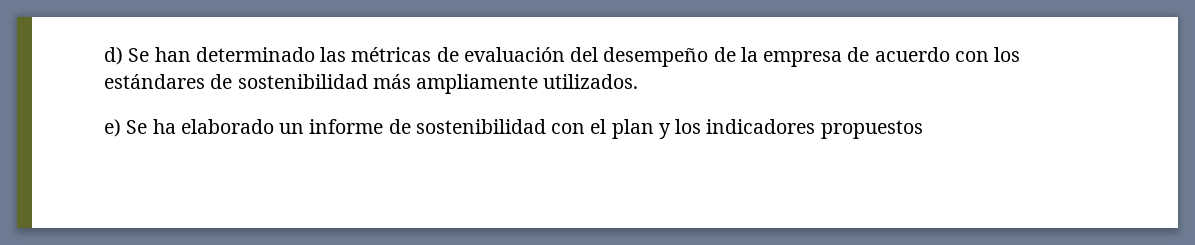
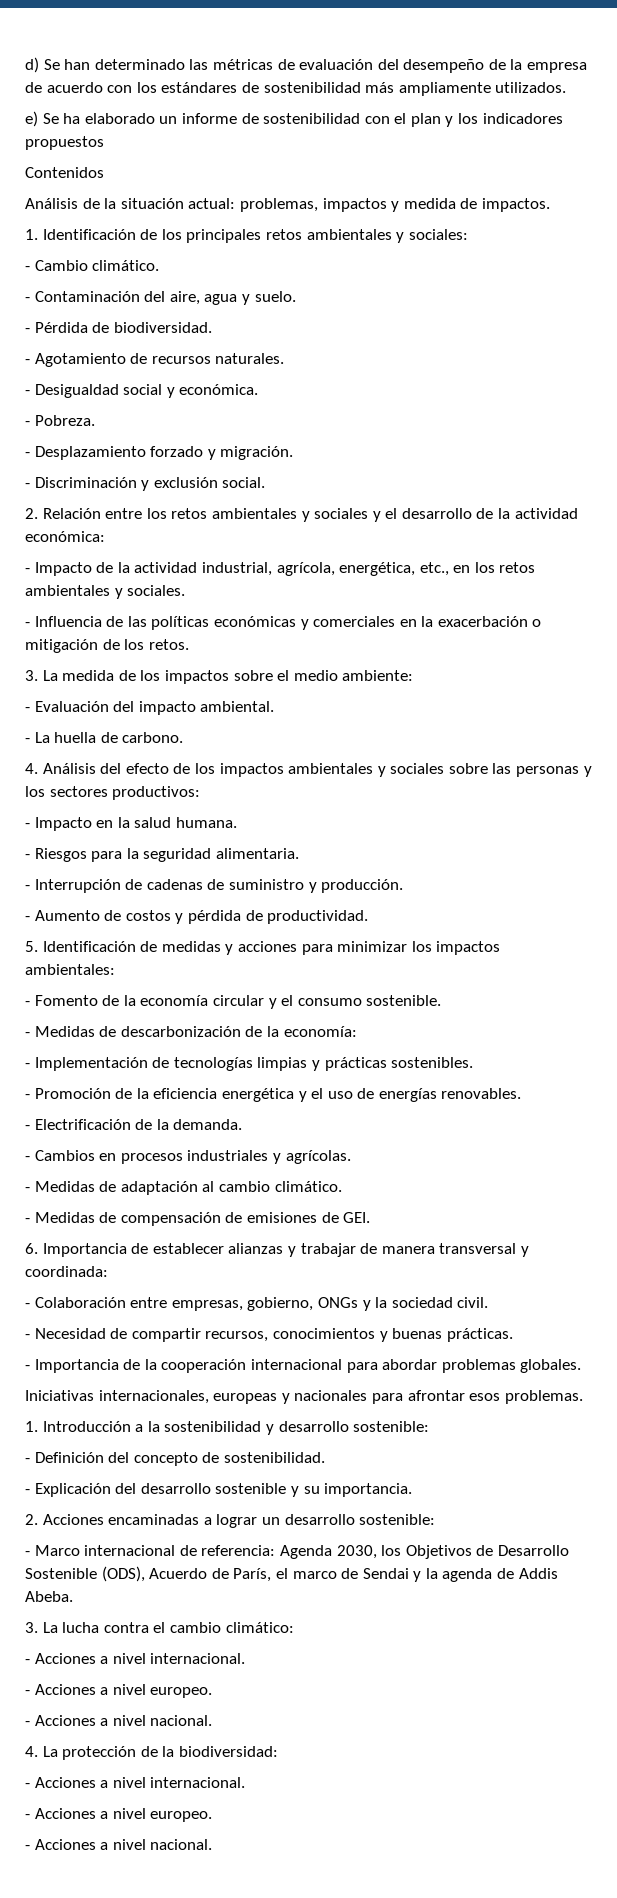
+ Contenidos
+ Análisis de la situación actual: problemas, impactos y medida de impactos.
+ 1. Identificación de los principales retos ambientales y sociales:
+ - Cambio climático.
+ - Contaminación del aire, agua y suelo.
+ - Pérdida de biodiversidad.
+ - Agotamiento de recursos naturales.
+ - Desigualdad social y económica.
+ - Pobreza.
+ - Desplazamiento forzado y migración.
+ - Discriminación y exclusión social.
+ 2. Relación entre los retos ambientales y sociales y el desarrollo de la actividad económica:
+ - Impacto de la actividad industrial, agrícola, energética, etc., en los retos ambientales y sociales.
+ - Influencia de las políticas económicas y comerciales en la exacerbación o mitigación de los retos.
+ 3. La medida de los impactos sobre el medio ambiente:
+ - Evaluación del impacto ambiental.
+ - La huella de carbono.
+ 4. Análisis del efecto de los impactos ambientales y sociales sobre las personas y los sectores productivos:
+ - Impacto en la salud humana.
+ - Riesgos para la seguridad alimentaria.
+ - Interrupción de cadenas de suministro y producción.
+ - Aumento de costos y pérdida de productividad.
+ 5. Identificación de medidas y acciones para minimizar los impactos ambientales:
+ - Fomento de la economía circular y el consumo sostenible.
+ - Medidas de descarbonización de la economía:
+ - Implementación de tecnologías limpias y prácticas sostenibles.
+ - Promoción de la eficiencia energética y el uso de energías renovables.
+ - Electrificación de la demanda.
+ - Cambios en procesos industriales y agrícolas.
+ - Medidas de adaptación al cambio climático.
+ - Medidas de compensación de emisiones de GEI.
+ 6. Importancia de establecer alianzas y trabajar de manera transversal y coordinada:
+ - Colaboración entre empresas, gobierno, ONGs y la sociedad civil.
+ - Necesidad de compartir recursos, conocimientos y buenas prácticas.
+ - Importancia de la cooperación internacional para abordar problemas globales.
+ Iniciativas internacionales, europeas y nacionales para afrontar esos problemas.
+ 1. Introducción a la sostenibilidad y desarrollo sostenible:
+ - Definición del concepto de sostenibilidad.
+ - Explicación del desarrollo sostenible y su importancia.
+ 2. Acciones encaminadas a lograr un desarrollo sostenible:
+ - Marco internacional de referencia: Agenda 2030, los Objetivos de Desarrollo Sostenible (ODS), Acuerdo de París, el marco de Sendai y la agenda de Addis Abeba.
+ 3. La lucha contra el cambio climático:
+ - Acciones a nivel internacional.
+ - Acciones a nivel europeo.
+ - Acciones a nivel nacional.
+ 4. La protección de la biodiversidad:
+ - Acciones a nivel internacional.
+ - Acciones a nivel europeo.
+ - Acciones a nivel nacional.

